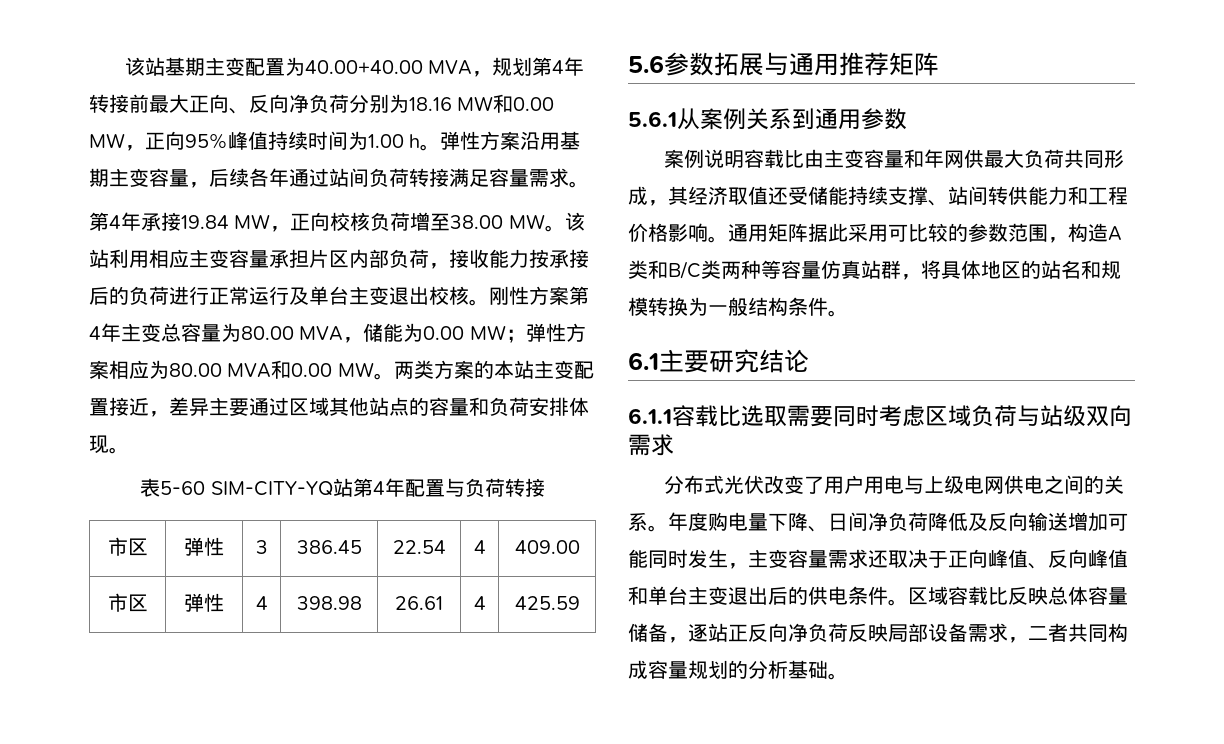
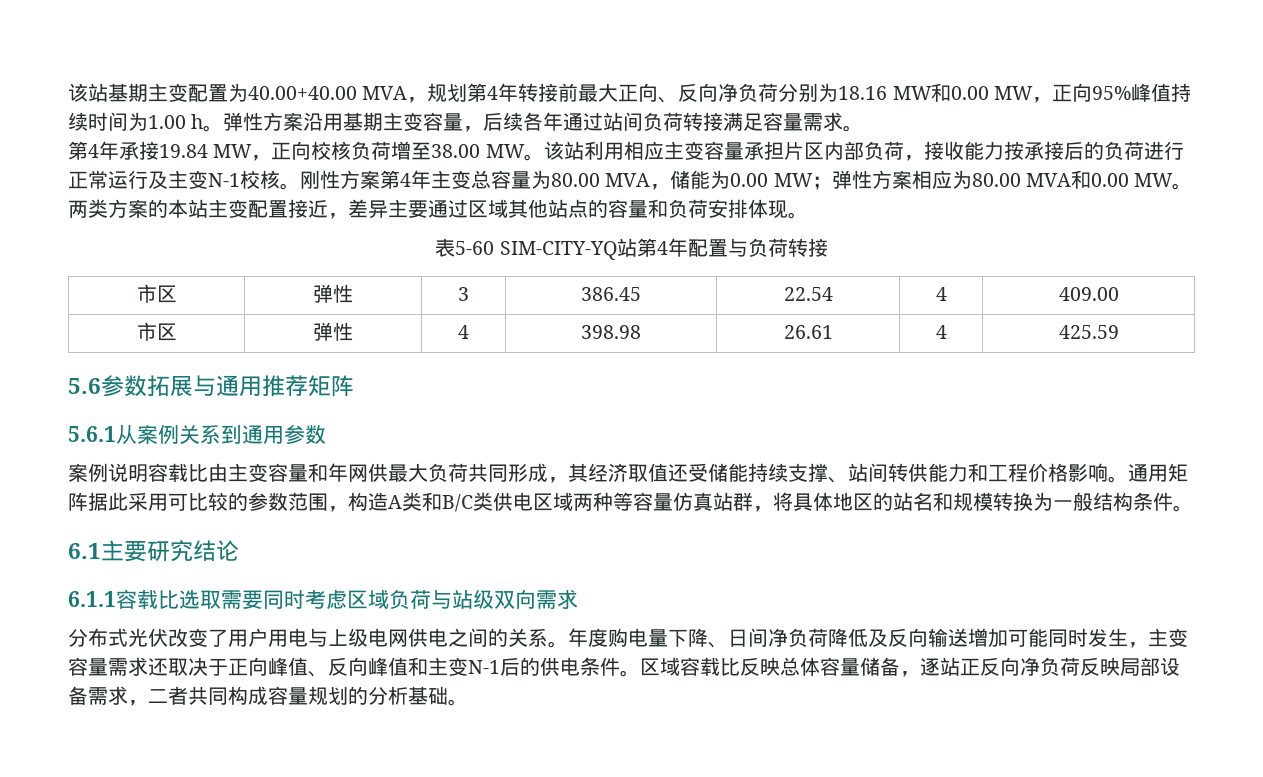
- 该站利用相应主变容量承担片区内部负荷，接收能力按承接后的负荷进行正常运行及单台主变退出校核。
+ 该站利用相应主变容量承担片区内部负荷，接收能力按承接后的负荷进行正常运行及主变N-1校核。
- 通用矩阵据此采用可比较的参数范围，构造A类和B/C类两种等容量仿真站群，将具体地区的站名和规模转换为一般结构条件。
+ 通用矩阵据此采用可比较的参数范围，构造A类和B/C类供电区域两种等容量仿真站群，将具体地区的站名和规模转换为一般结构条件。
- 年度购电量下降、日间净负荷降低及反向输送增加可能同时发生，主变容量需求还取决于正向峰值、反向峰值和单台主变退出后的供电条件。
+ 年度购电量下降、日间净负荷降低及反向输送增加可能同时发生，主变容量需求还取决于正向峰值、反向峰值和主变N-1后的供电条件。

